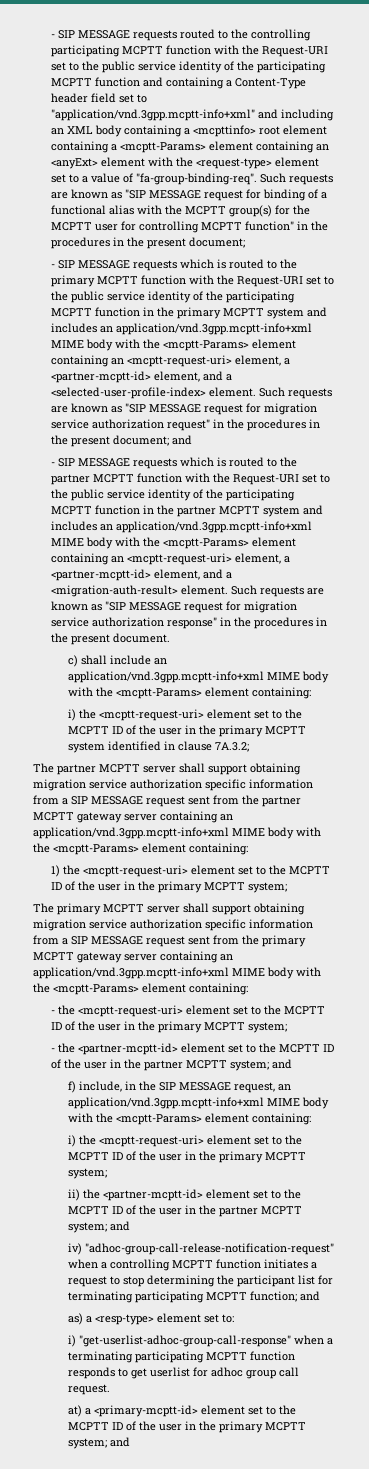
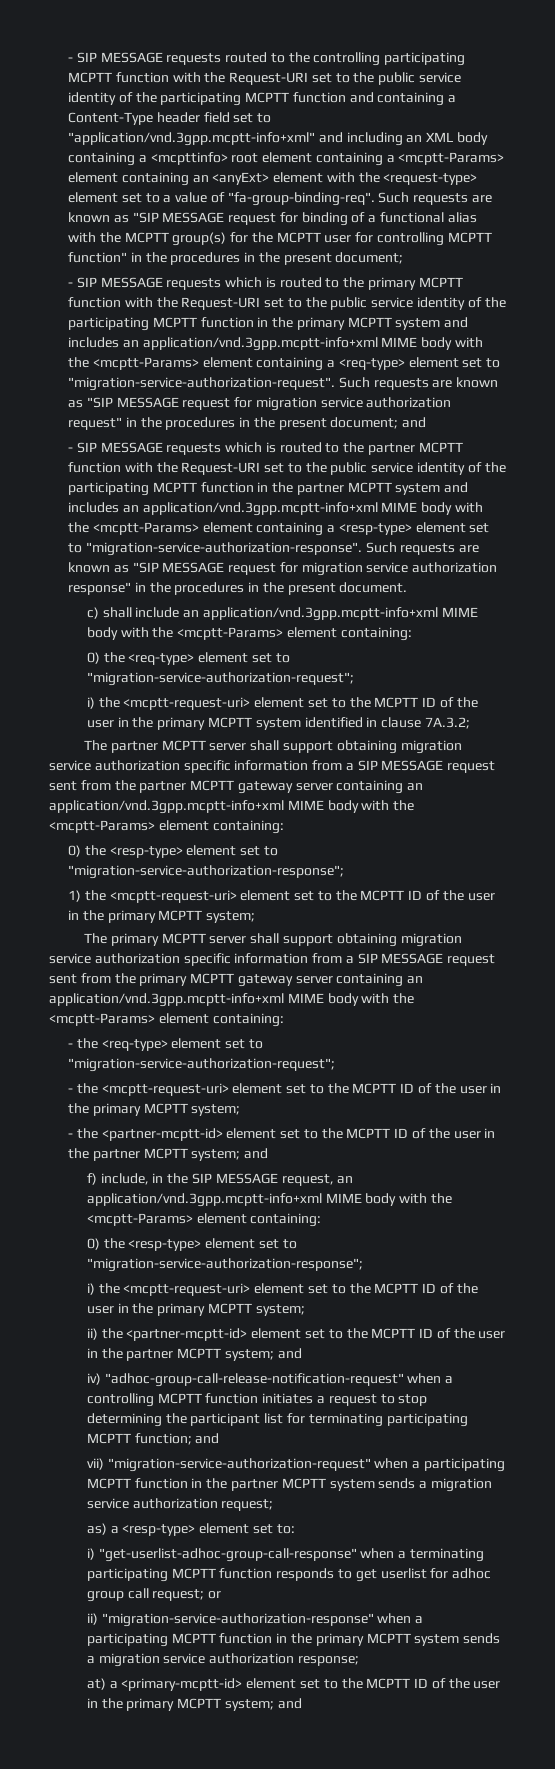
- - SIP MESSAGE requests which is routed to the primary MCPTT function with the Request-URI set to the public service identity of the participating MCPTT function in the primary MCPTT system and includes an application/vnd.3gpp.mcptt-info+xml MIME body with the <mcptt-Params> element containing an <mcptt-request-uri> element, a <partner-mcptt-id> element, and a <selected-user-profile-index> element.
+ - SIP MESSAGE requests which is routed to the primary MCPTT function with the Request-URI set to the public service identity of the participating MCPTT function in the primary MCPTT system and includes an application/vnd.3gpp.mcptt-info+xml MIME body with the <mcptt-Params> element containing a <req-type> element set to "migration-service-authorization-request".
- - SIP MESSAGE requests which is routed to the partner MCPTT function with the Request-URI set to the public service identity of the participating MCPTT function in the partner MCPTT system and includes an application/vnd.3gpp.mcptt-info+xml MIME body with the <mcptt-Params> element containing an <mcptt-request-uri> element, a <partner-mcptt-id> element, and a <migration-auth-result> element.
+ - SIP MESSAGE requests which is routed to the partner MCPTT function with the Request-URI set to the public service identity of the participating MCPTT function in the partner MCPTT system and includes an application/vnd.3gpp.mcptt-info+xml MIME body with the <mcptt-Params> element containing a <resp-type> element set to "migration-service-authorization-response".
+ 0) the <req-type> element set to "migration-service-authorization-request";
  The partner MCPTT server shall support obtaining migration service authorization specific information from a SIP MESSAGE request sent from the partner MCPTT gateway server containing an application/vnd.3gpp.mcptt-info+xml MIME body with the <mcptt-Params> element containing:
+ 0) the <resp-type> element set to "migration-service-authorization-response";
+ - the <req-type> element set to "migration-service-authorization-request";
  f) include, in the SIP MESSAGE request, an application/vnd.3gpp.mcptt-info+xml MIME body with the <mcptt-Params> element containing:
+ 0) the <resp-type> element set to "migration-service-authorization-response";
+ vii) "migration-service-authorization-request" when a participating MCPTT function in the partner MCPTT system sends a migration service authorization request;
- i) "get-userlist-adhoc-group-call-response" when a terminating participating MCPTT function responds to get userlist for adhoc group call request.
+ i) "get-userlist-adhoc-group-call-response" when a terminating participating MCPTT function responds to get userlist for adhoc group call request; or
+ ii) "migration-service-authorization-response" when a participating MCPTT function in the primary MCPTT system sends a migration service authorization response;

